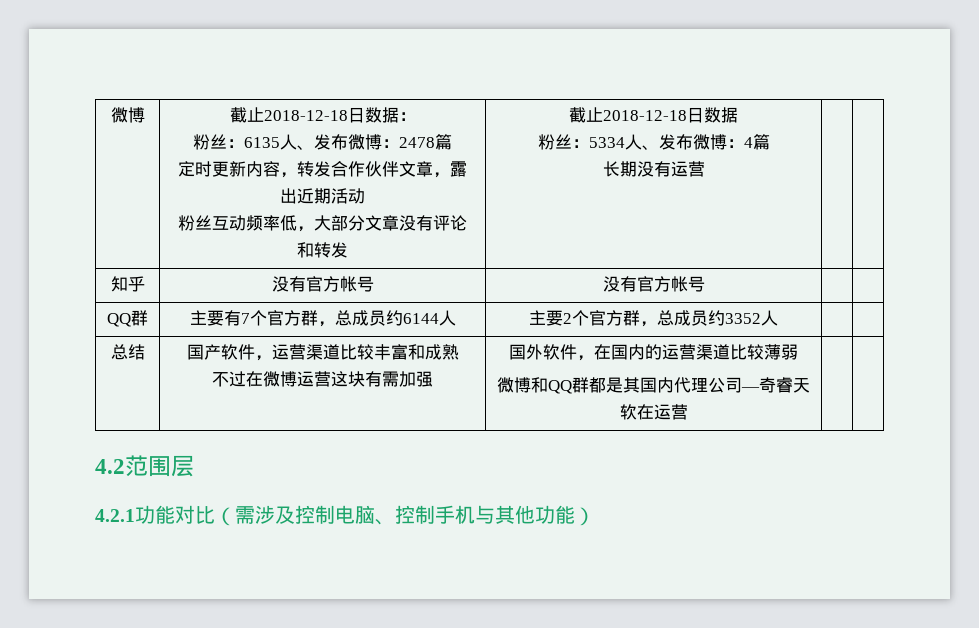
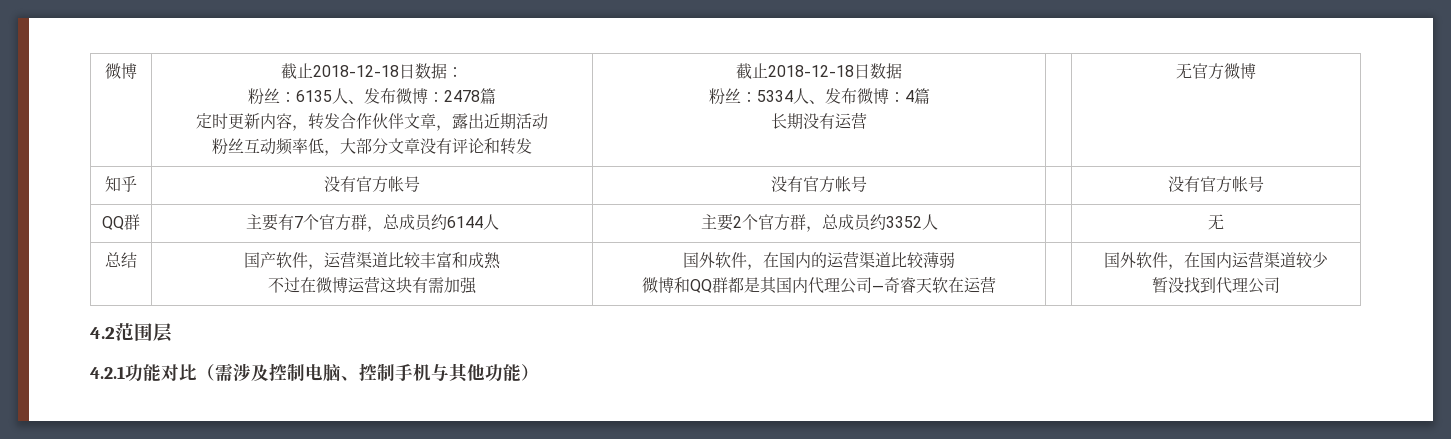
+ 无官方微博
- 知乎 | 没有官方帐号 | 没有官方帐号 | |
+ 知乎 | 没有官方帐号 | 没有官方帐号 | | 没有官方帐号
- QQ群 | 主要有7个官方群，总成员约6144人 | 主要2个官方群，总成员约3352人 | |
+ QQ群 | 主要有7个官方群，总成员约6144人 | 主要2个官方群，总成员约3352人 | | 无
+ 国外软件，在国内运营渠道较少
+ 暂没找到代理公司

